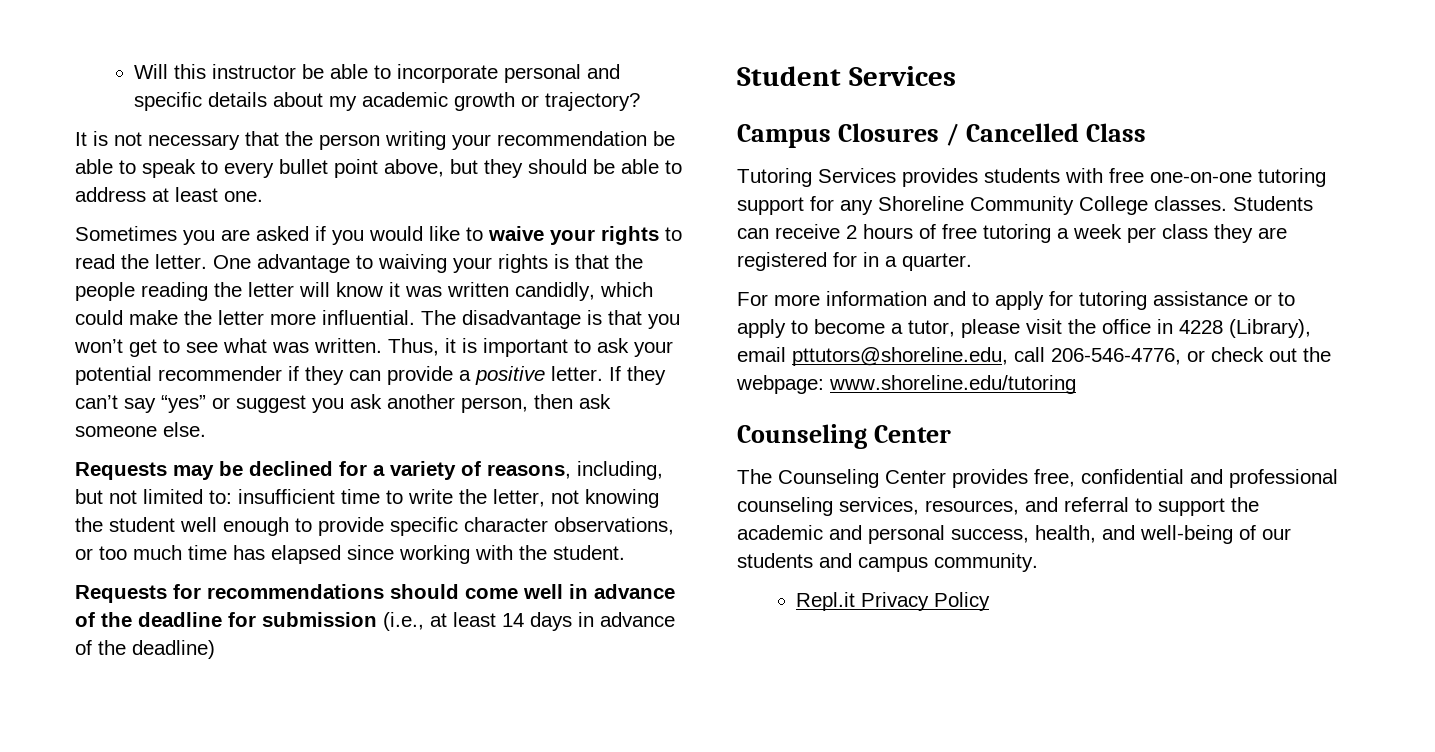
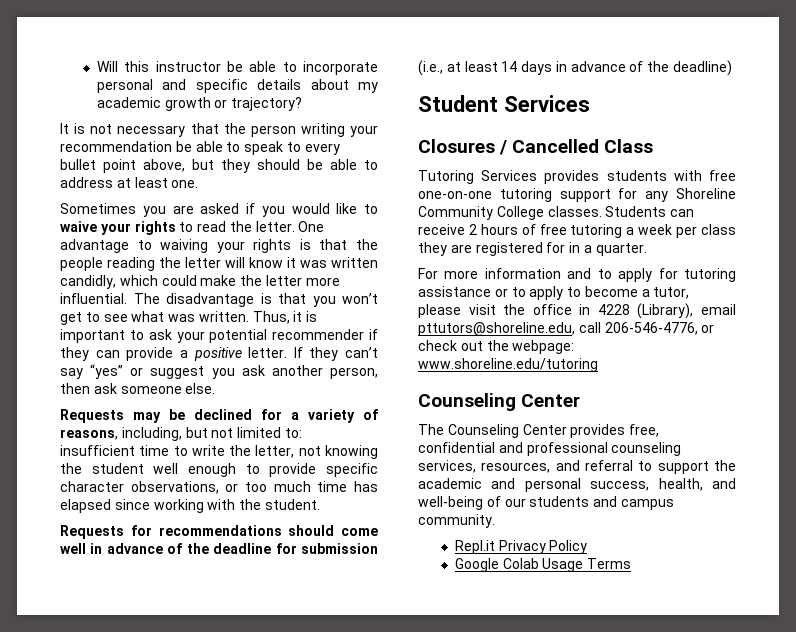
- Campus Closures / Cancelled Class
+ Closures / Cancelled Class
+ Google Colab Usage Terms

